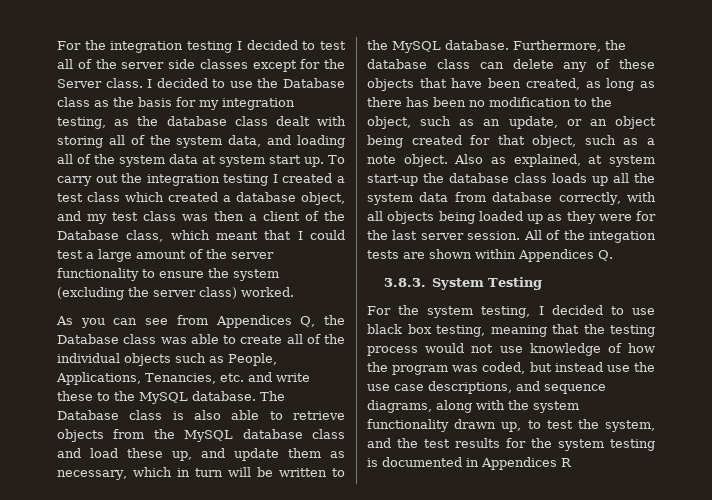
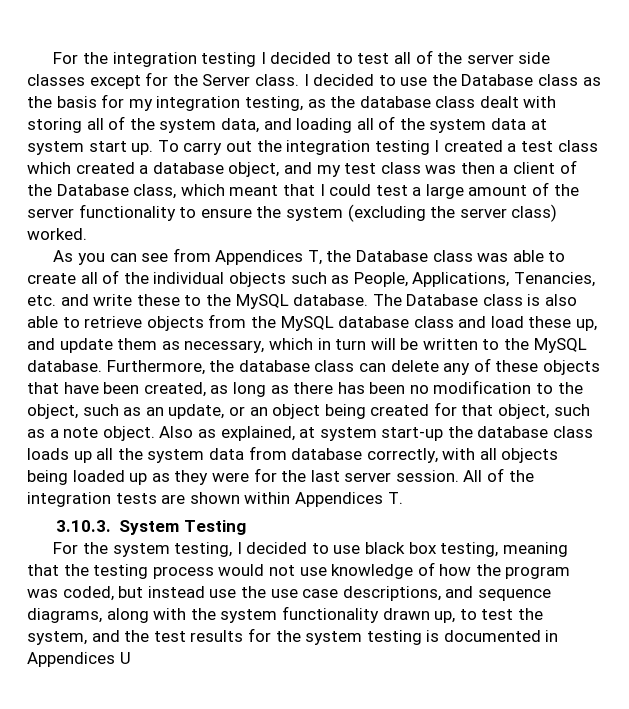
- As you can see from Appendices Q, the Database class was able to create all of the individual objects such as People, Applications, Tenancies, etc. and write these to the MySQL database.
+ As you can see from Appendices T, the Database class was able to create all of the individual objects such as People, Applications, Tenancies, etc. and write these to the MySQL database.
- All of the integation tests are shown within Appendices Q.
- 3.8.3. System Testing
+ All of the integration tests are shown within Appendices T.
+ 3.10.3. System Testing
- For the system testing, I decided to use black box testing, meaning that the testing process would not use knowledge of how the program was coded, but instead use the use case descriptions, and sequence diagrams, along with the system functionality drawn up, to test the system, and the test results for the system testing is documented in Appendices R
+ For the system testing, I decided to use black box testing, meaning that the testing process would not use knowledge of how the program was coded, but instead use the use case descriptions, and sequence diagrams, along with the system functionality drawn up, to test the system, and the test results for the system testing is documented in Appendices U

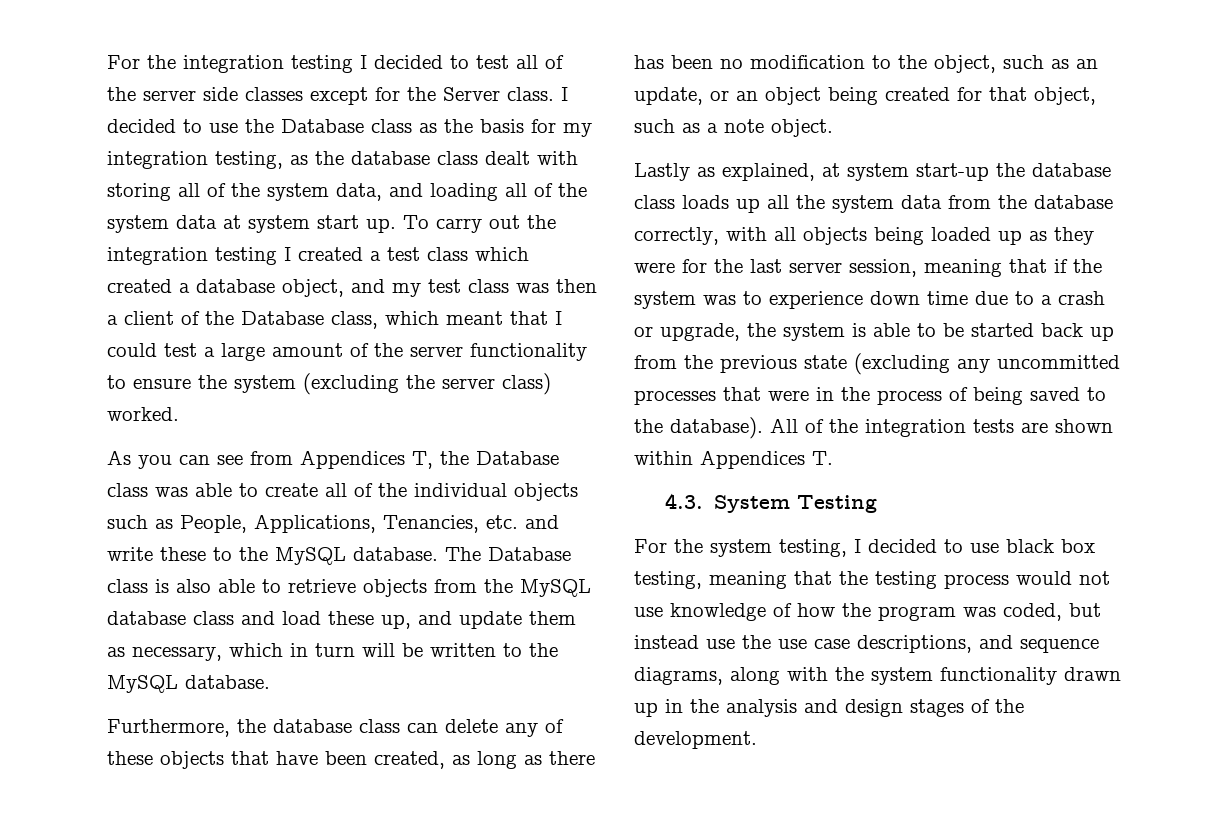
- The Database class is also able to retrieve objects from the MySQL database class and load these up, and update them as necessary, which in turn will be written to the MySQL database. Furthermore, the database class can delete any of these objects that have been created, as long as there has been no modification to the object, such as an update, or an object being created for that object, such as a note object. Also as explained, at system start-up the database class loads up all the system data from database correctly, with all objects being loaded up as they were for the last server session.
+ The Database class is also able to retrieve objects from the MySQL database class and load these up, and update them as necessary, which in turn will be written to the MySQL database.
+ Furthermore, the database class can delete any of these objects that have been created, as long as there has been no modification to the object, such as an update, or an object being created for that object, such as a note object.
+ Lastly as explained, at system start-up the database class loads up all the system data from the database correctly, with all objects being loaded up as they were for the last server session, meaning that if the system was to experience down time due to a crash or upgrade, the system is able to be started back up from the previous state (excluding any uncommitted processes that were in the process of being saved to the database).
- 3.10.3. System Testing
+ 4.3. System Testing
- For the system testing, I decided to use black box testing, meaning that the testing process would not use knowledge of how the program was coded, but instead use the use case descriptions, and sequence diagrams, along with the system functionality drawn up, to test the system, and the test results for the system testing is documented in Appendices U
+ For the system testing, I decided to use black box testing, meaning that the testing process would not use knowledge of how the program was coded, but instead use the use case descriptions, and sequence diagrams, along with the system functionality drawn up in the analysis and design stages of the development.

